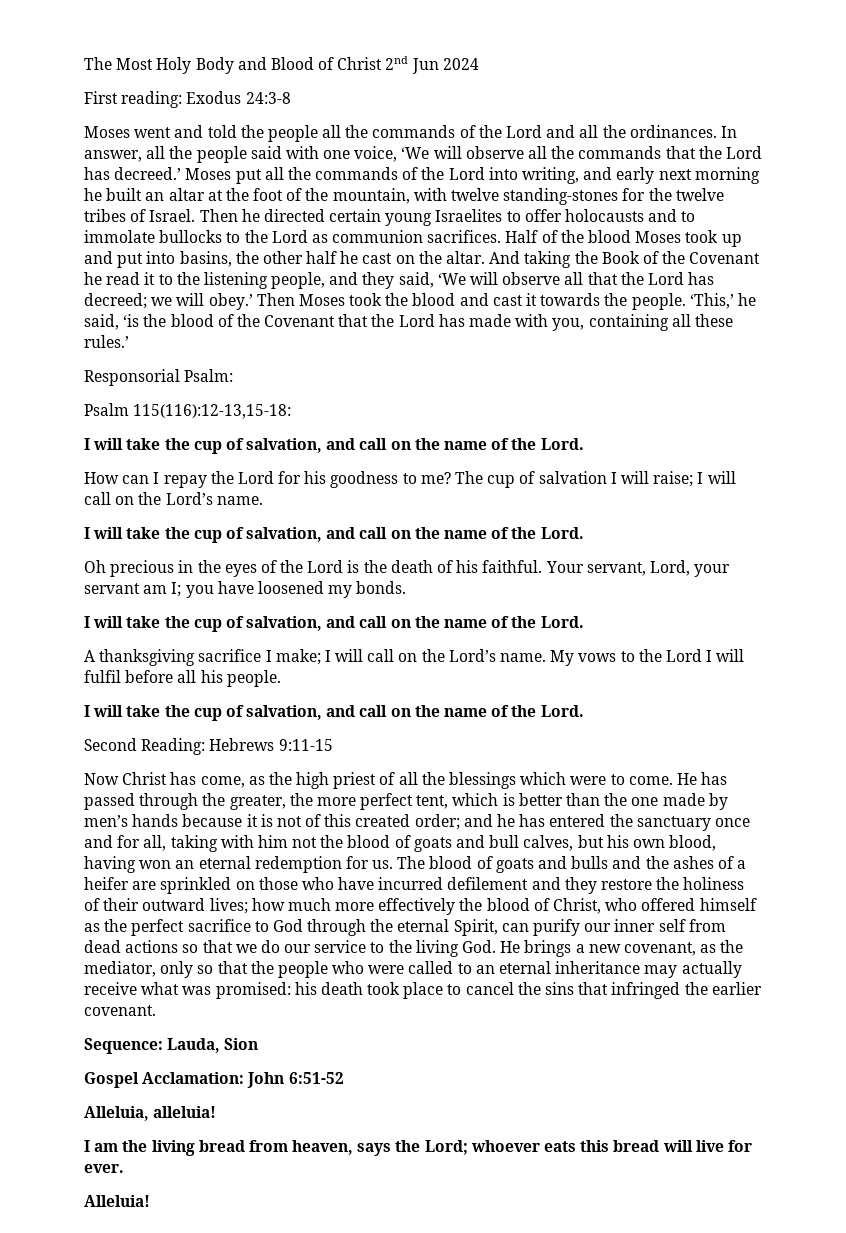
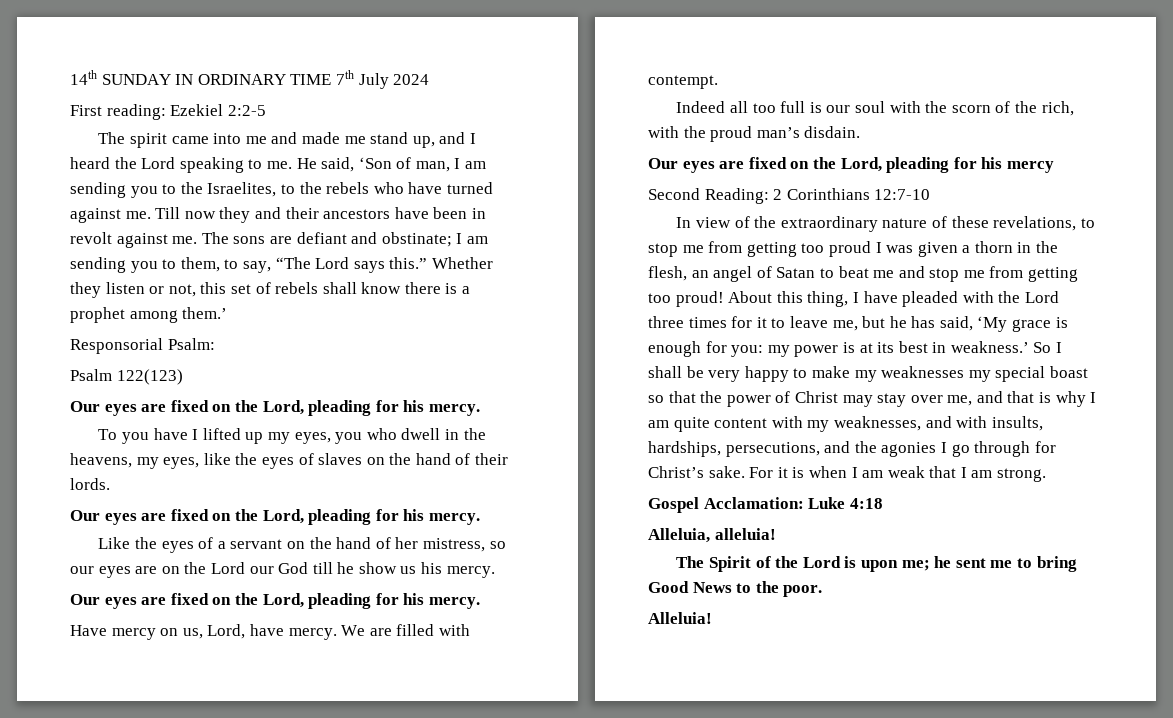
- The Most Holy Body and Blood of Christ 2nd Jun 2024
- First reading: Exodus 24:3-8
- Moses went and told the people all the commands of the Lord and all the ordinances. In answer, all the people said with one voice, ‘We will observe all the commands that the Lord has decreed.’ Moses put all the commands of the Lord into writing, and early next morning he built an altar at the foot of the mountain, with twelve standing-stones for the twelve tribes of Israel. Then he directed certain young Israelites to offer holocausts and to immolate bullocks to the Lord as communion sacrifices. Half of the blood Moses took up and put into basins, the other half he cast on the altar. And taking the Book of the Covenant he read it to the listening people, and they said, ‘We will observe all that the Lord has decreed; we will obey.’ Then Moses took the blood and cast it towards the people. ‘This,’ he said, ‘is the blood of the Covenant that the Lord has made with you, containing all these rules.’
+ 14th SUNDAY IN ORDINARY TIME 7th July 2024
+ First reading: Ezekiel 2:2-5
+ The spirit came into me and made me stand up, and I heard the Lord speaking to me. He said, ‘Son of man, I am sending you to the Israelites, to the rebels who have turned against me. Till now they and their ancestors have been in revolt against me. The sons are defiant and obstinate; I am sending you to them, to say, “The Lord says this.” Whether they listen or not, this set of rebels shall know there is a prophet among them.’
  Responsorial Psalm:
- Psalm 115(116):12‐13,15‐18:
- I will take the cup of salvation, and call on the name of the Lord.
- How can I repay the Lord for his goodness to me? The cup of salvation I will raise; I will call on the Lord’s name.
- I will take the cup of salvation, and call on the name of the Lord.
- Oh precious in the eyes of the Lord is the death of his faithful. Your servant, Lord, your servant am I; you have loosened my bonds.
- I will take the cup of salvation, and call on the name of the Lord.
- A thanksgiving sacrifice I make; I will call on the Lord’s name. My vows to the Lord I will fulfil before all his people.
- I will take the cup of salvation, and call on the name of the Lord.
- Second Reading: Hebrews 9:11-15
- Now Christ has come, as the high priest of all the blessings which were to come. He has passed through the greater, the more perfect tent, which is better than the one made by men’s hands because it is not of this created order; and he has entered the sanctuary once and for all, taking with him not the blood of goats and bull calves, but his own blood, having won an eternal redemption for us. The blood of goats and bulls and the ashes of a heifer are sprinkled on those who have incurred defilement and they restore the holiness of their outward lives; how much more effectively the blood of Christ, who offered himself as the perfect sacrifice to God through the eternal Spirit, can purify our inner self from dead actions so that we do our service to the living God. He brings a new covenant, as the mediator, only so that the people who were called to an eternal inheritance may actually receive what was promised: his death took place to cancel the sins that infringed the earlier covenant.
- Sequence: Lauda, Sion
- Gospel Acclamation: John 6:51-52
+ Psalm 122(123)
+ Our eyes are fixed on the Lord, pleading for his mercy.
+ To you have I lifted up my eyes, you who dwell in the heavens, my eyes, like the eyes of slaves on the hand of their lords.
+ Our eyes are fixed on the Lord, pleading for his mercy.
+ Like the eyes of a servant on the hand of her mistress, so our eyes are on the Lord our God till he show us his mercy.
+ Our eyes are fixed on the Lord, pleading for his mercy.
+ Have mercy on us, Lord, have mercy. We are filled with contempt.
+ Indeed all too full is our soul with the scorn of the rich, with the proud man’s disdain.
+ Our eyes are fixed on the Lord, pleading for his mercy
+ Second Reading: 2 Corinthians 12:7-10
+ In view of the extraordinary nature of these revelations, to stop me from getting too proud I was given a thorn in the flesh, an angel of Satan to beat me and stop me from getting too proud! About this thing, I have pleaded with the Lord three times for it to leave me, but he has said, ‘My grace is enough for you: my power is at its best in weakness.’ So I shall be very happy to make my weaknesses my special boast so that the power of Christ may stay over me, and that is why I am quite content with my weaknesses, and with insults, hardships, persecutions, and the agonies I go through for Christ’s sake. For it is when I am weak that I am strong.
+ Gospel Acclamation: Luke 4:18
  Alleluia, alleluia!
- I am the living bread from heaven, says the Lord; whoever eats this bread will live for ever.
+ The Spirit of the Lord is upon me; he sent me to bring Good News to the poor.

